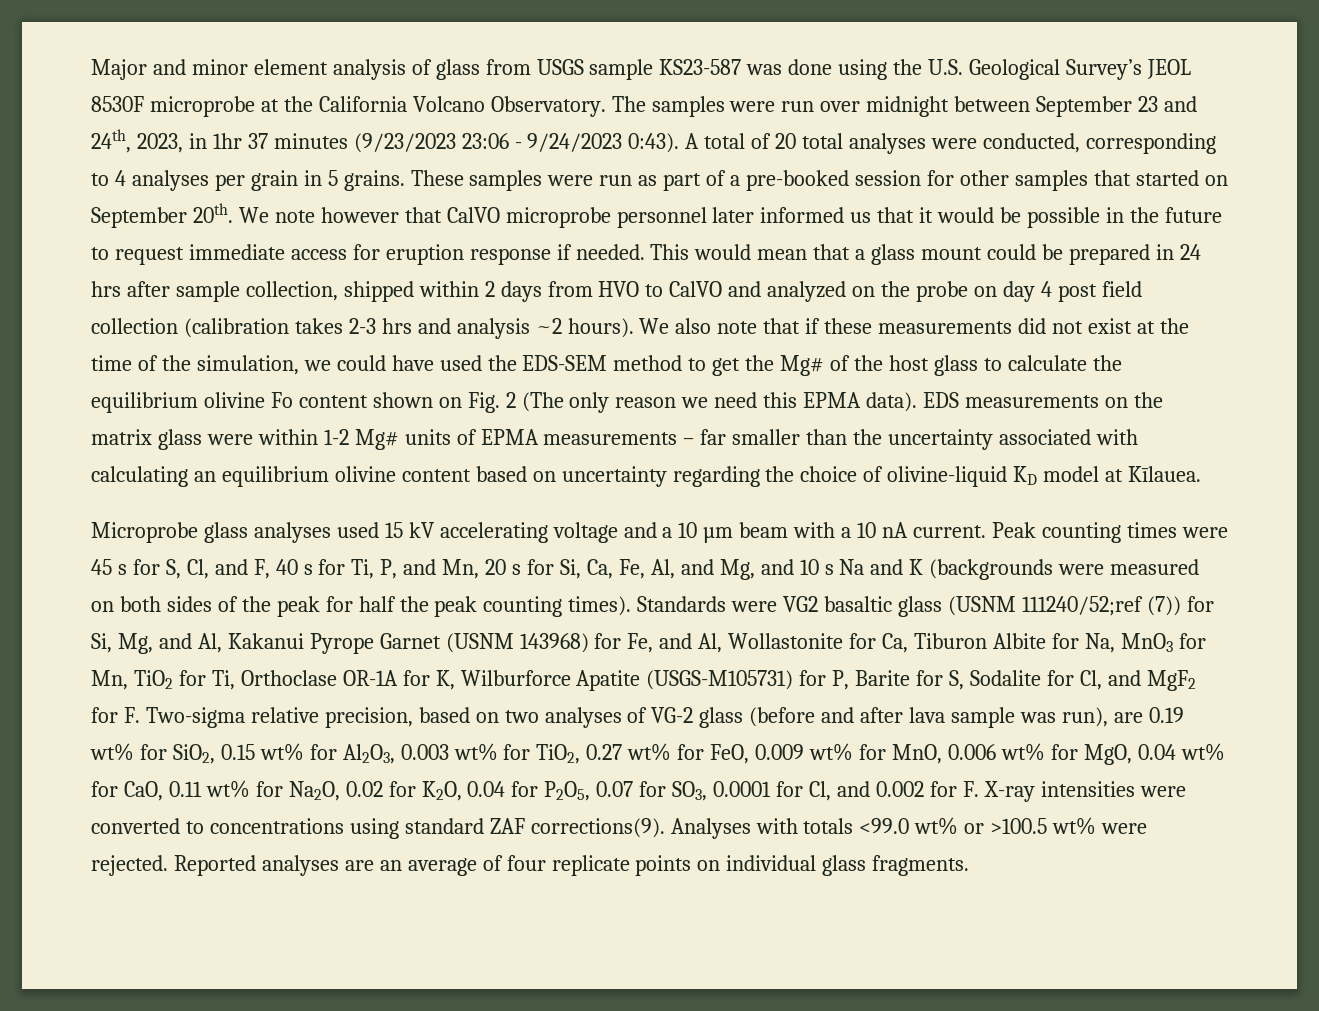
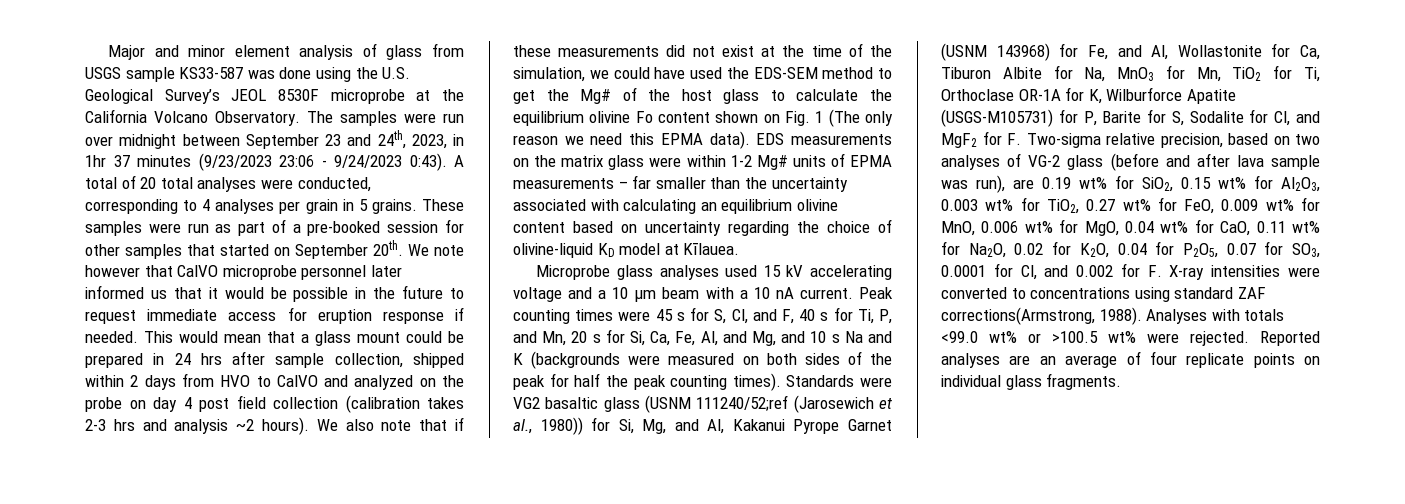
- Major and minor element analysis of glass from USGS sample KS23-587 was done using the U.S. Geological Survey’s JEOL 8530F microprobe at the California Volcano Observatory.
+ Major and minor element analysis of glass from USGS sample KS33-587 was done using the U.S. Geological Survey’s JEOL 8530F microprobe at the California Volcano Observatory.
- We also note that if these measurements did not exist at the time of the simulation, we could have used the EDS-SEM method to get the Mg# of the host glass to calculate the equilibrium olivine Fo content shown on Fig. 2 (The only reason we need this EPMA data).
+ We also note that if these measurements did not exist at the time of the simulation, we could have used the EDS-SEM method to get the Mg# of the host glass to calculate the equilibrium olivine Fo content shown on Fig. 1 (The only reason we need this EPMA data).
- Standards were VG2 basaltic glass (USNM 111240/52;ref (7)) for Si, Mg, and Al, Kakanui Pyrope Garnet (USNM 143968) for Fe, and Al, Wollastonite for Ca, Tiburon Albite for Na, MnO3 for Mn, TiO2 for Ti, Orthoclase OR-1A for K, Wilburforce Apatite (USGS-M105731) for P, Barite for S, Sodalite for Cl, and MgF2 for F. Two-sigma relative precision, based on two analyses of VG-2 glass (before and after lava sample was run), are 0.19 wt% for SiO2, 0.15 wt% for Al2O3, 0.003 wt% for TiO2, 0.27 wt% for FeO, 0.009 wt% for MnO, 0.006 wt% for MgO, 0.04 wt% for CaO, 0.11 wt% for Na2O, 0.02 for K2O, 0.04 for P2O5, 0.07 for SO3, 0.0001 for Cl, and 0.002 for F. X-ray intensities were converted to concentrations using standard ZAF corrections(9).
+ Standards were VG2 basaltic glass (USNM 111240/52;ref (Jarosewich et al., 1980)) for Si, Mg, and Al, Kakanui Pyrope Garnet (USNM 143968) for Fe, and Al, Wollastonite for Ca, Tiburon Albite for Na, MnO3 for Mn, TiO2 for Ti, Orthoclase OR-1A for K, Wilburforce Apatite (USGS-M105731) for P, Barite for S, Sodalite for Cl, and MgF2 for F. Two-sigma relative precision, based on two analyses of VG-2 glass (before and after lava sample was run), are 0.19 wt% for SiO2, 0.15 wt% for Al2O3, 0.003 wt% for TiO2, 0.27 wt% for FeO, 0.009 wt% for MnO, 0.006 wt% for MgO, 0.04 wt% for CaO, 0.11 wt% for Na2O, 0.02 for K2O, 0.04 for P2O5, 0.07 for SO3, 0.0001 for Cl, and 0.002 for F. X-ray intensities were converted to concentrations using standard ZAF corrections(Armstrong, 1988).

